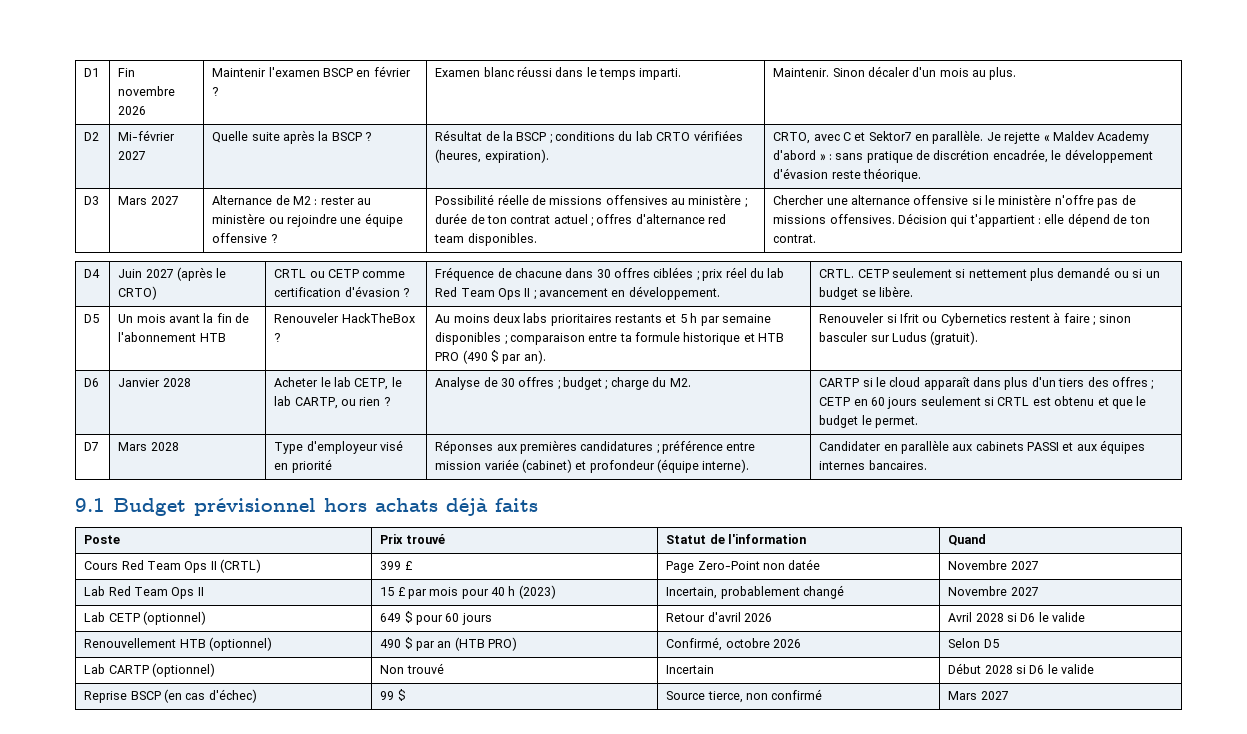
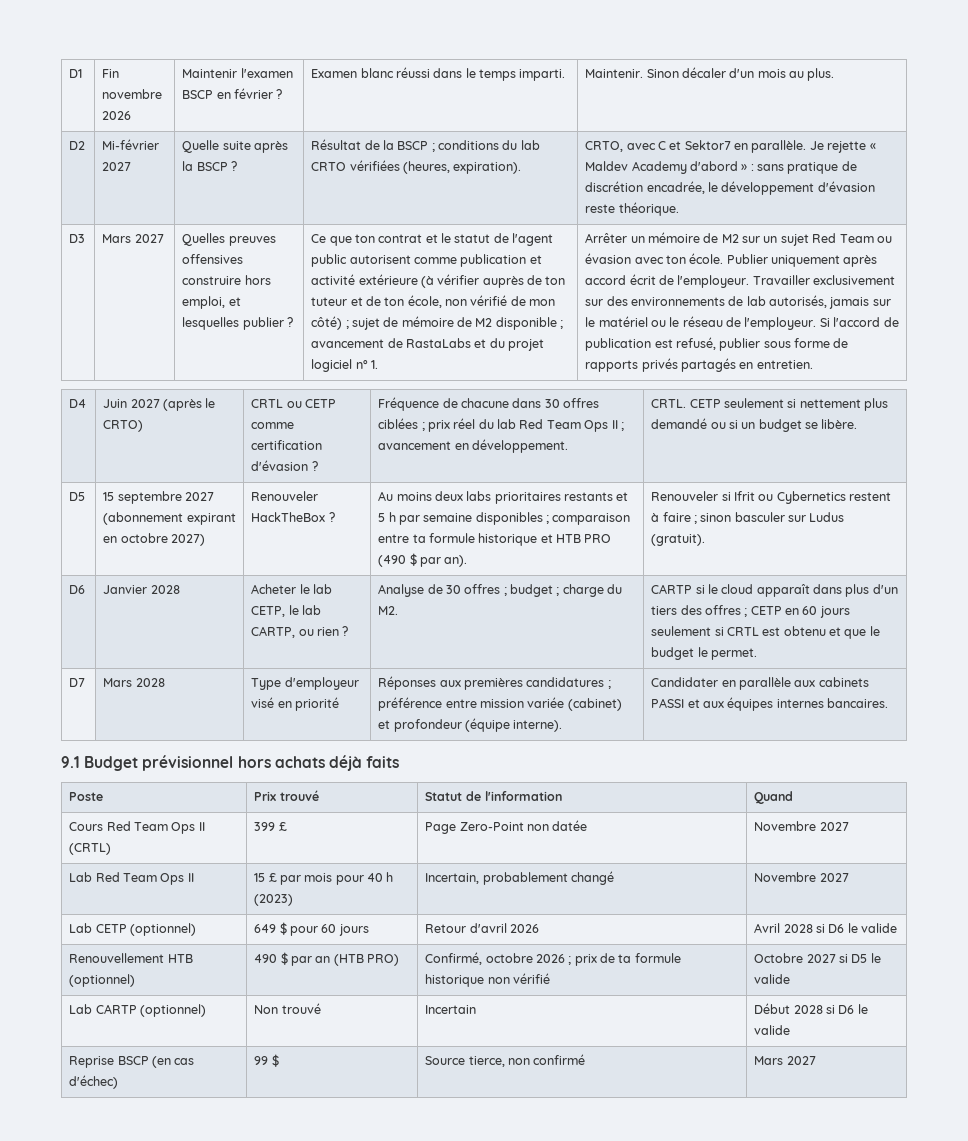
- Alternance de M2 : rester au ministère ou rejoindre une équipe offensive ? | Possibilité réelle de missions offensives au ministère ; durée de ton contrat actuel ; offres d'alternance red team disponibles. | Chercher une alternance offensive si le ministère n'offre pas de missions offensives. Décision qui t'appartient : elle dépend de ton contrat.
+ Quelles preuves offensives construire hors emploi, et lesquelles publier ? | Ce que ton contrat et le statut de l'agent public autorisent comme publication et activité extérieure (à vérifier auprès de ton tuteur et de ton école, non vérifié de mon côté) ; sujet de mémoire de M2 disponible ; avancement de RastaLabs et du projet logiciel n° 1. | Arrêter un mémoire de M2 sur un sujet Red Team ou évasion avec ton école. Publier uniquement après accord écrit de l'employeur. Travailler exclusivement sur des environnements de lab autorisés, jamais sur le matériel ou le réseau de l'employeur. Si l'accord de publication est refusé, publier sous forme de rapports privés partagés en entretien.
- Un mois avant la fin de l'abonnement HTB
+ 15 septembre 2027 (abonnement expirant en octobre 2027)
- Renouvellement HTB (optionnel) | 490 $ par an (HTB PRO) | Confirmé, octobre 2026 | Selon D5
+ Renouvellement HTB (optionnel) | 490 $ par an (HTB PRO) | Confirmé, octobre 2026 ; prix de ta formule historique non vérifié | Octobre 2027 si D5 le valide

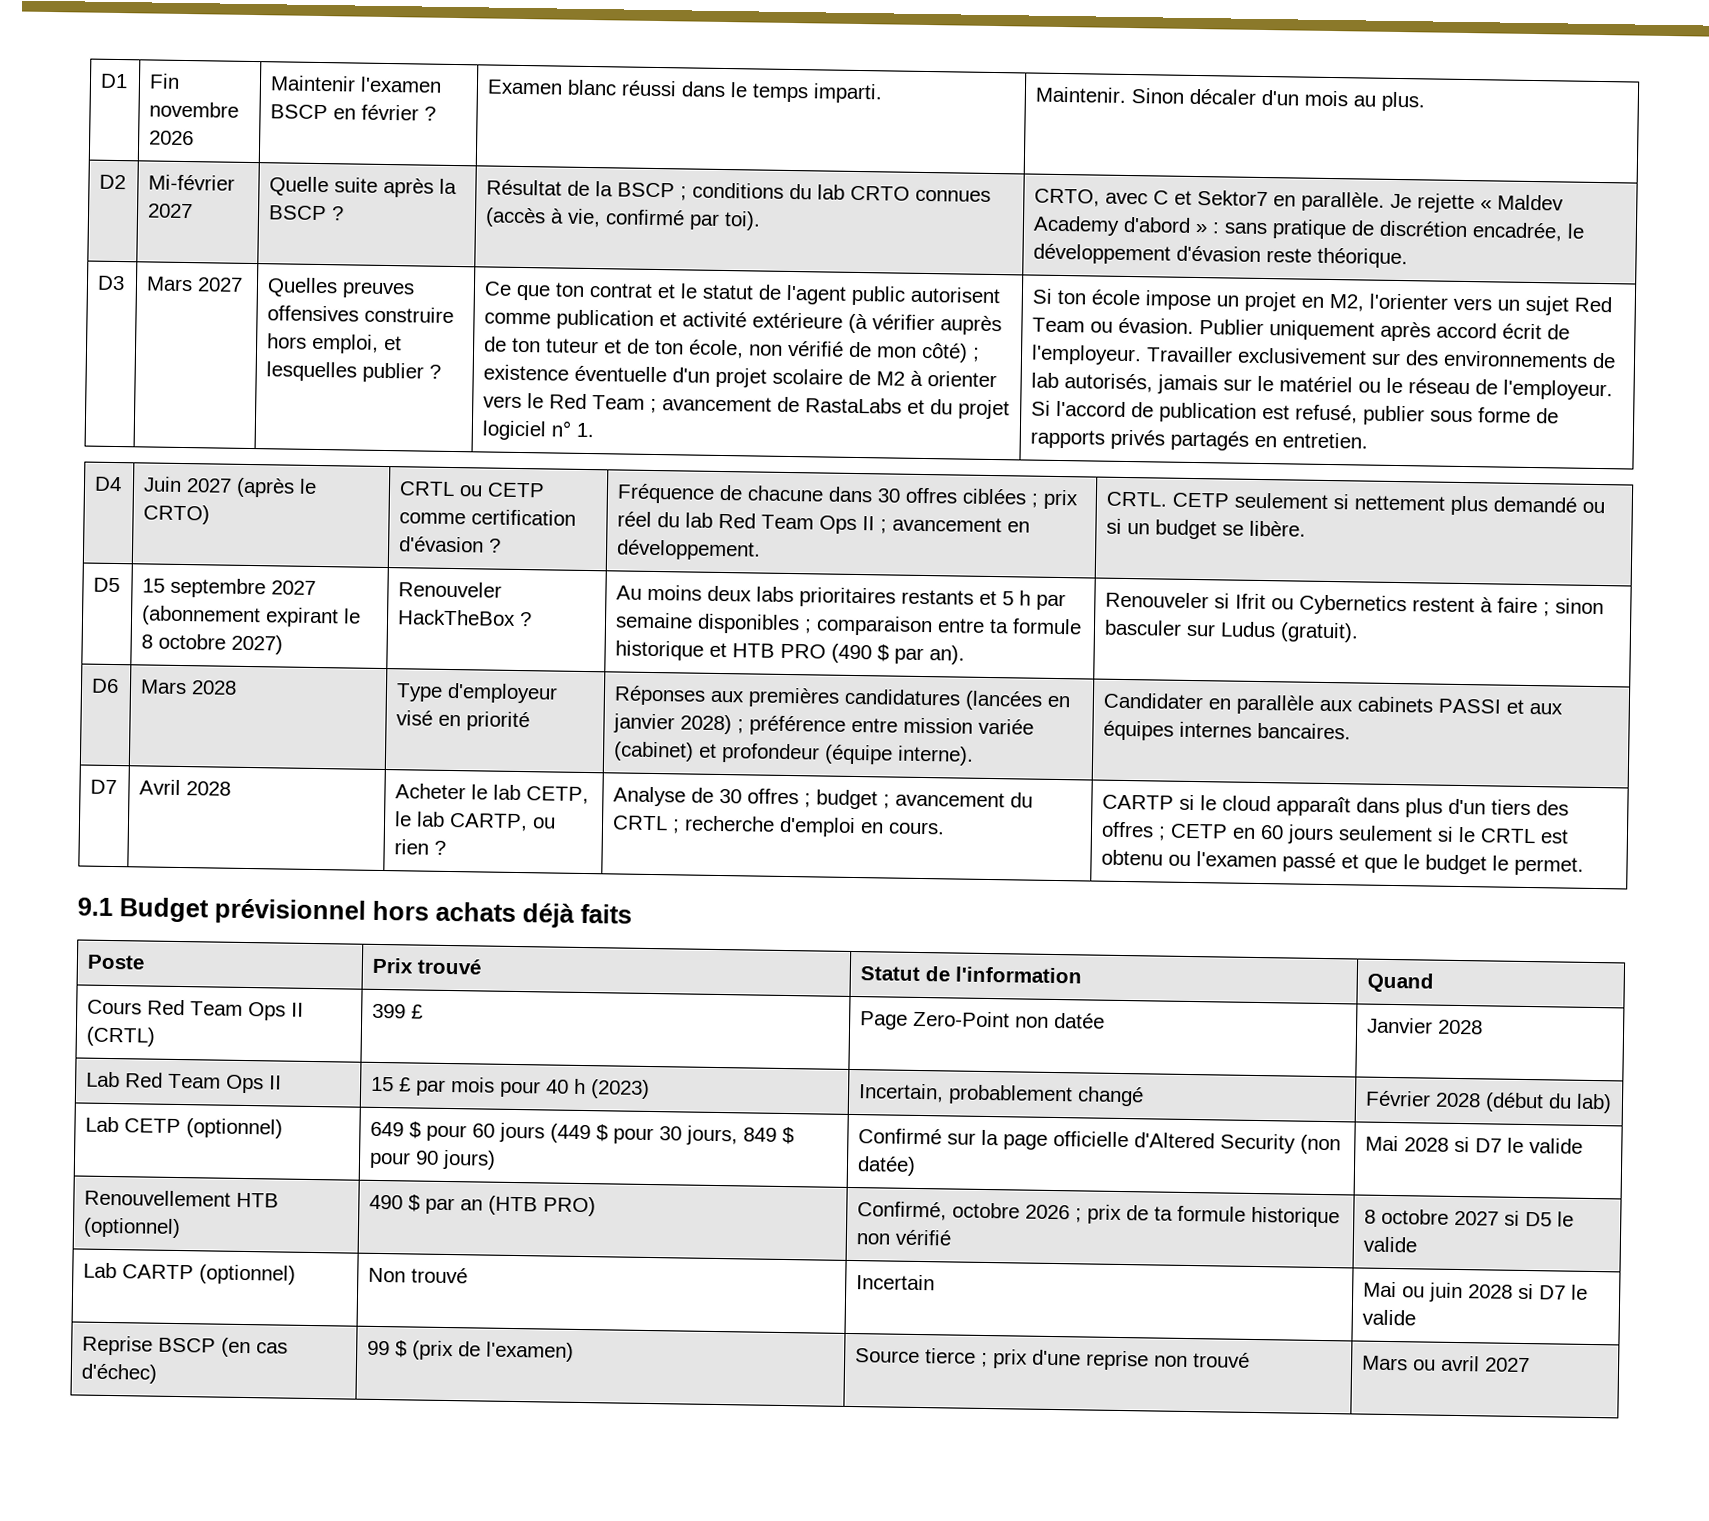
- Résultat de la BSCP ; conditions du lab CRTO vérifiées (heures, expiration).
+ Résultat de la BSCP ; conditions du lab CRTO connues (accès à vie, confirmé par toi).
- Ce que ton contrat et le statut de l'agent public autorisent comme publication et activité extérieure (à vérifier auprès de ton tuteur et de ton école, non vérifié de mon côté) ; sujet de mémoire de M2 disponible ; avancement de RastaLabs et du projet logiciel n° 1.
+ Ce que ton contrat et le statut de l'agent public autorisent comme publication et activité extérieure (à vérifier auprès de ton tuteur et de ton école, non vérifié de mon côté) ; existence éventuelle d'un projet scolaire de M2 à orienter vers le Red Team ; avancement de RastaLabs et du projet logiciel n° 1.
- Arrêter un mémoire de M2 sur un sujet Red Team ou évasion avec ton école.
+ Si ton école impose un projet en M2, l'orienter vers un sujet Red Team ou évasion.
- 15 septembre 2027 (abonnement expirant en octobre 2027)
+ 15 septembre 2027 (abonnement expirant le 8 octobre 2027)
- Janvier 2028 | Acheter le lab CETP, le lab CARTP, ou rien ? | Analyse de 30 offres ; budget ; charge du M2. | CARTP si le cloud apparaît dans plus d'un tiers des offres ; CETP en 60 jours seulement si CRTL est obtenu et que le budget le permet.
- D7 | Mars 2028 | Type d'employeur visé en priorité | Réponses aux premières candidatures ; préférence entre mission variée (cabinet) et profondeur (équipe interne). | Candidater en parallèle aux cabinets PASSI et aux équipes internes bancaires.
+ Mars 2028 | Type d'employeur visé en priorité | Réponses aux premières candidatures (lancées en janvier 2028) ; préférence entre mission variée (cabinet) et profondeur (équipe interne). | Candidater en parallèle aux cabinets PASSI et aux équipes internes bancaires.
+ D7 | Avril 2028 | Acheter le lab CETP, le lab CARTP, ou rien ? | Analyse de 30 offres ; budget ; avancement du CRTL ; recherche d'emploi en cours. | CARTP si le cloud apparaît dans plus d'un tiers des offres ; CETP en 60 jours seulement si le CRTL est obtenu ou l'examen passé et que le budget le permet.
- Cours Red Team Ops II (CRTL) | 399 £ | Page Zero-Point non datée | Novembre 2027
+ Cours Red Team Ops II (CRTL) | 399 £ | Page Zero-Point non datée | Janvier 2028
- Lab Red Team Ops II | 15 £ par mois pour 40 h (2023) | Incertain, probablement changé | Novembre 2027
+ Lab Red Team Ops II | 15 £ par mois pour 40 h (2023) | Incertain, probablement changé | Février 2028 (début du lab)
- Lab CETP (optionnel) | 649 $ pour 60 jours | Retour d'avril 2026 | Avril 2028 si D6 le valide
+ Lab CETP (optionnel) | 649 $ pour 60 jours (449 $ pour 30 jours, 849 $ pour 90 jours) | Confirmé sur la page officielle d'Altered Security (non datée) | Mai 2028 si D7 le valide
- Renouvellement HTB (optionnel) | 490 $ par an (HTB PRO) | Confirmé, octobre 2026 ; prix de ta formule historique non vérifié | Octobre 2027 si D5 le valide
+ Renouvellement HTB (optionnel) | 490 $ par an (HTB PRO) | Confirmé, octobre 2026 ; prix de ta formule historique non vérifié | 8 octobre 2027 si D5 le valide
- Lab CARTP (optionnel) | Non trouvé | Incertain | Début 2028 si D6 le valide
+ Lab CARTP (optionnel) | Non trouvé | Incertain | Mai ou juin 2028 si D7 le valide
- Reprise BSCP (en cas d'échec) | 99 $ | Source tierce, non confirmé | Mars 2027
+ Reprise BSCP (en cas d'échec) | 99 $ (prix de l'examen) | Source tierce ; prix d'une reprise non trouvé | Mars ou avril 2027

